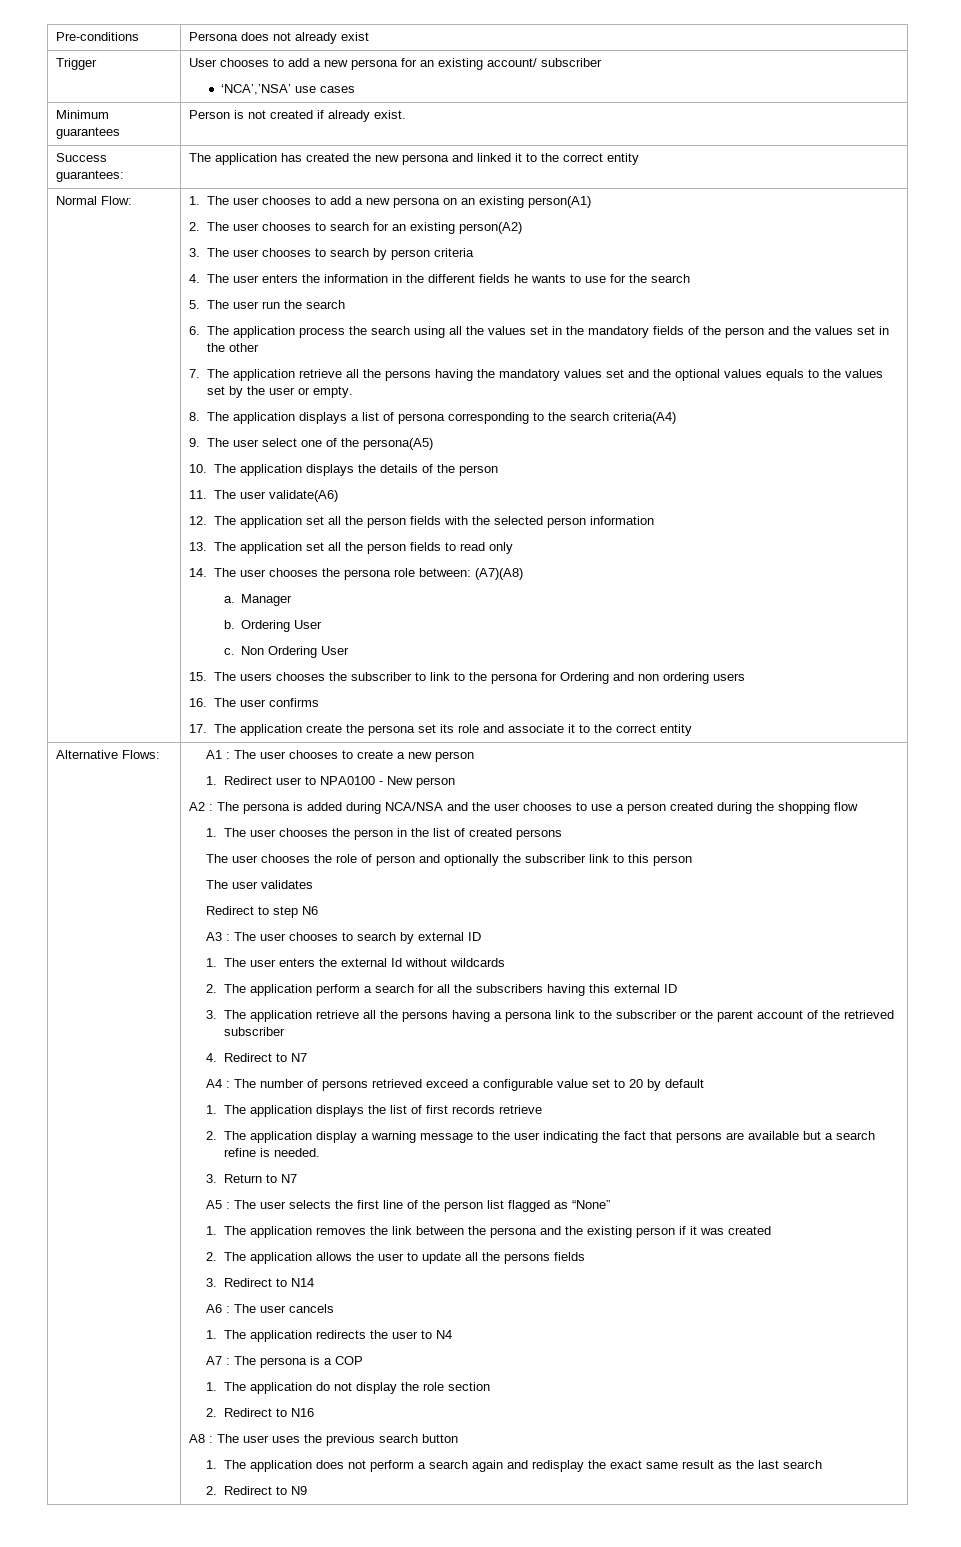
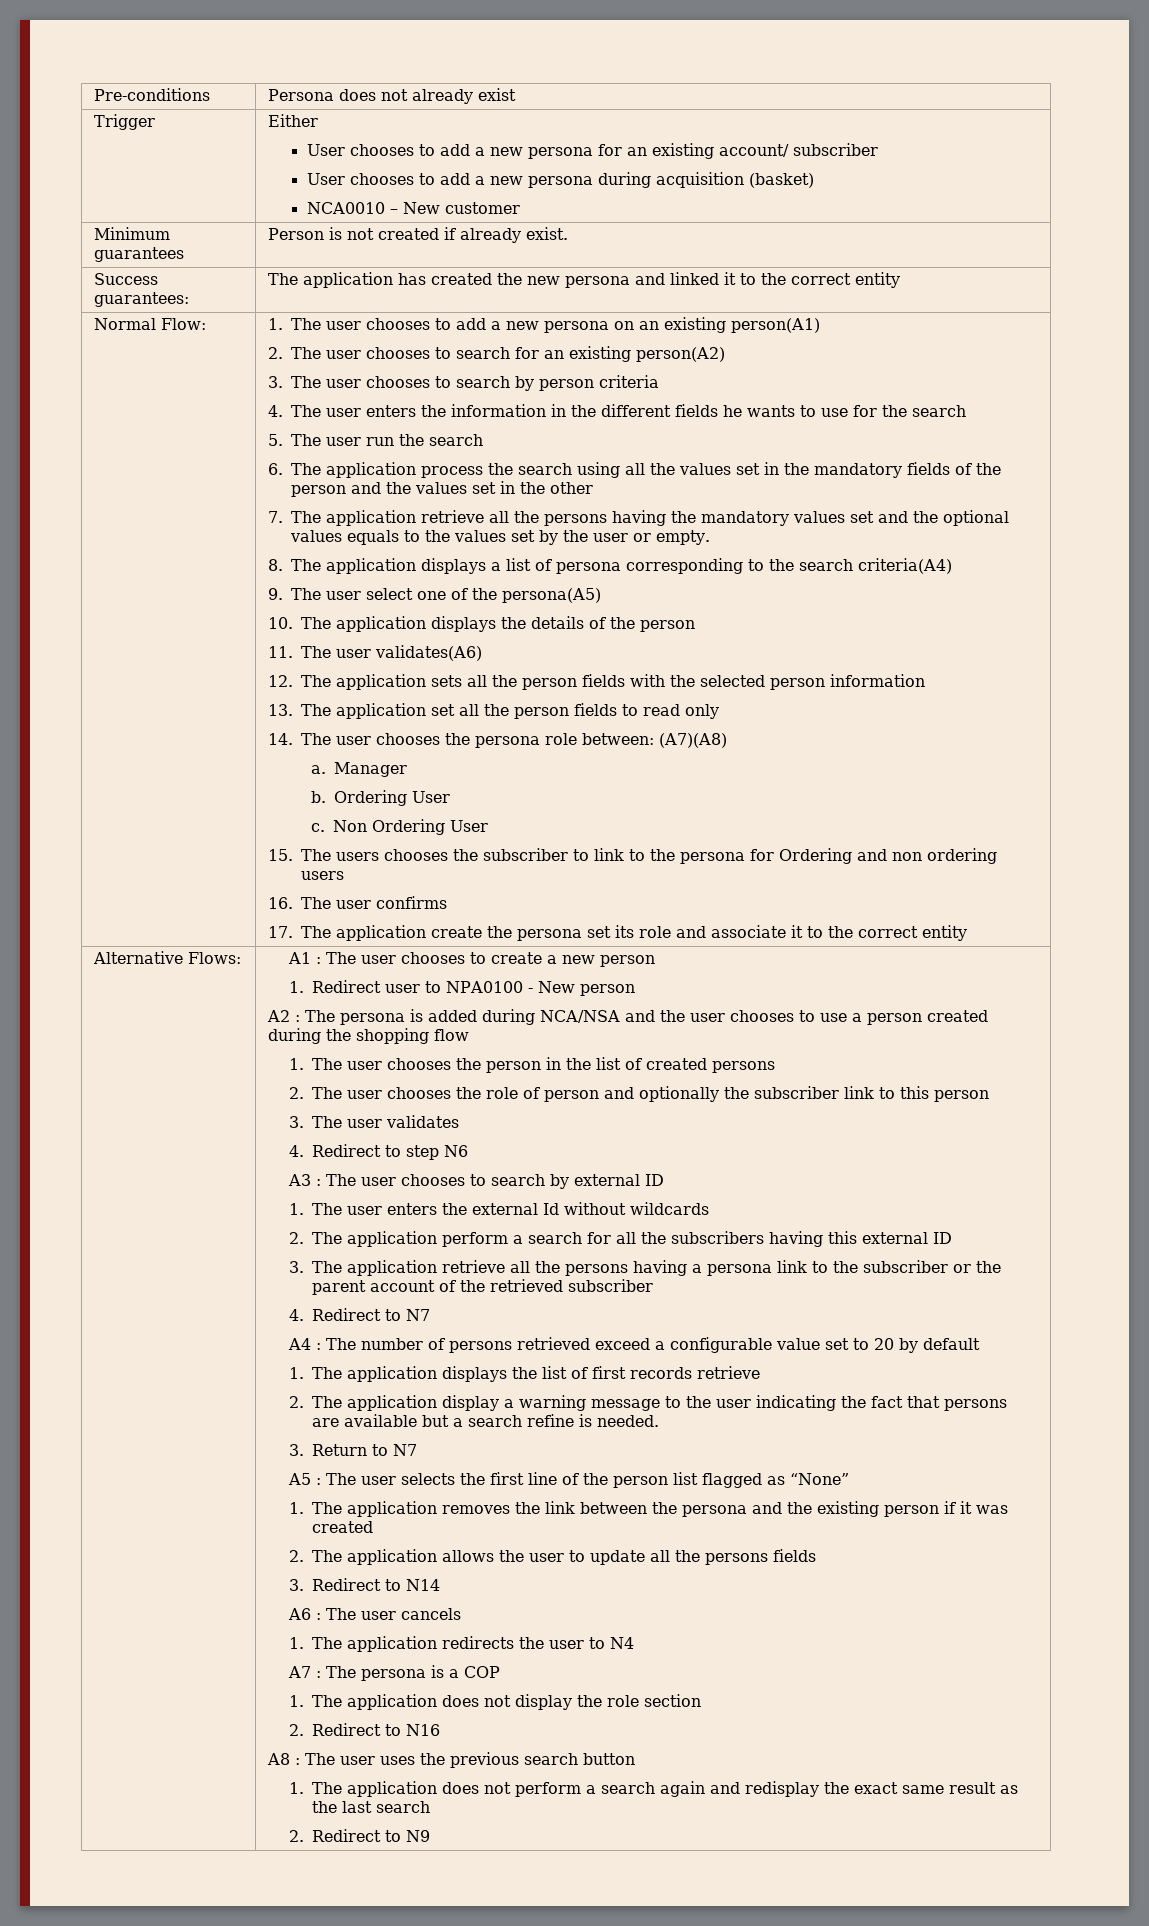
- Trigger | User chooses to add a new persona for an existing account/ subscriber
- ‘NCA’,’NSA’ use cases
+ Trigger | Either
+ User chooses to add a new persona for an existing account/ subscriber
+ User chooses to add a new persona during acquisition (basket)
+ NCA0010 – New customer
- 11. The user validate(A6)
+ 11. The user validates(A6)
- 12. The application set all the person fields with the selected person information
+ 12. The application sets all the person fields with the selected person information
- The user chooses the role of person and optionally the subscriber link to this person
+ 2. The user chooses the role of person and optionally the subscriber link to this person
- The user validates
+ 3. The user validates
- Redirect to step N6
+ 4. Redirect to step N6
- 1. The application do not display the role section
+ 1. The application does not display the role section

